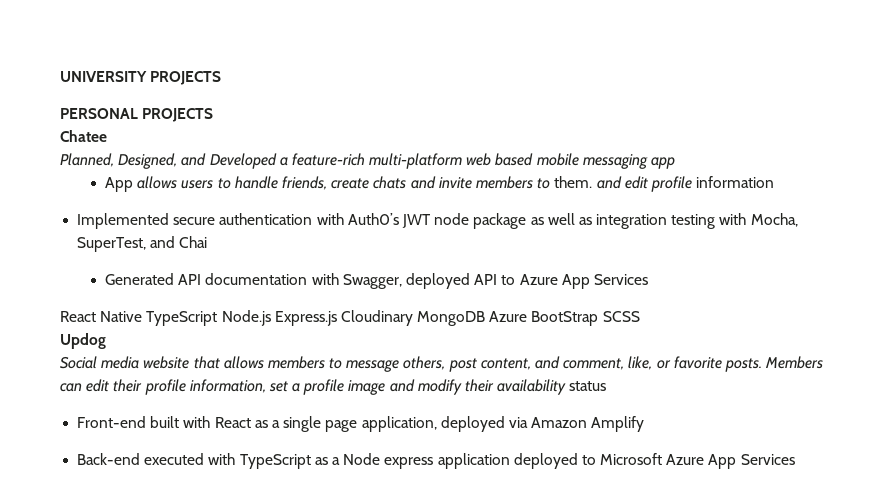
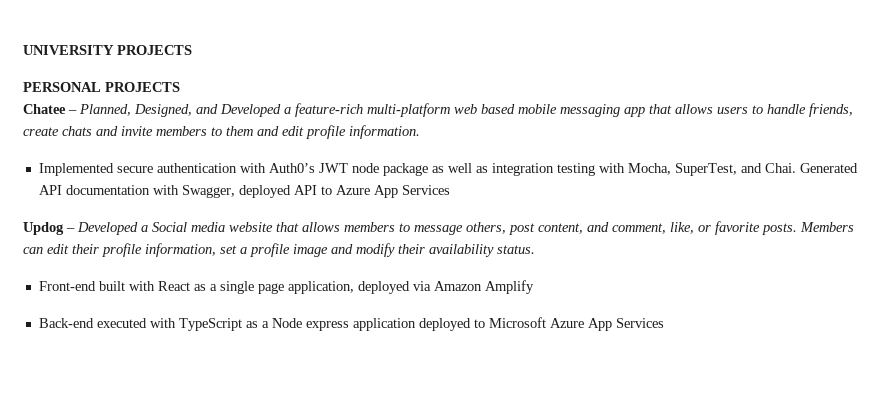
- Chatee
- Planned, Designed, and Developed a feature-rich multi-platform web based mobile messaging app
- App allows users to handle friends, create chats and invite members to them. and edit profile information
+ Chatee – Planned, Designed, and Developed a feature-rich multi-platform web based mobile messaging app that allows users to handle friends, create chats and invite members to them and edit profile information.
- Implemented secure authentication with Auth0’s JWT node package as well as integration testing with Mocha, SuperTest, and Chai
- Generated API documentation with Swagger, deployed API to Azure App Services
+ Implemented secure authentication with Auth0’s JWT node package as well as integration testing with Mocha, SuperTest, and Chai. Generated API documentation with Swagger, deployed API to Azure App Services
- React Native TypeScript Node.js Express.js Cloudinary MongoDB Azure BootStrap SCSS
- Updog
- Social media website that allows members to message others, post content, and comment, like, or favorite posts.
+ Updog – Developed a Social media website that allows members to message others, post content, and comment, like, or favorite posts.
- Members can edit their profile information, set a profile image and modify their availability status
+ Members can edit their profile information, set a profile image and modify their availability status.

